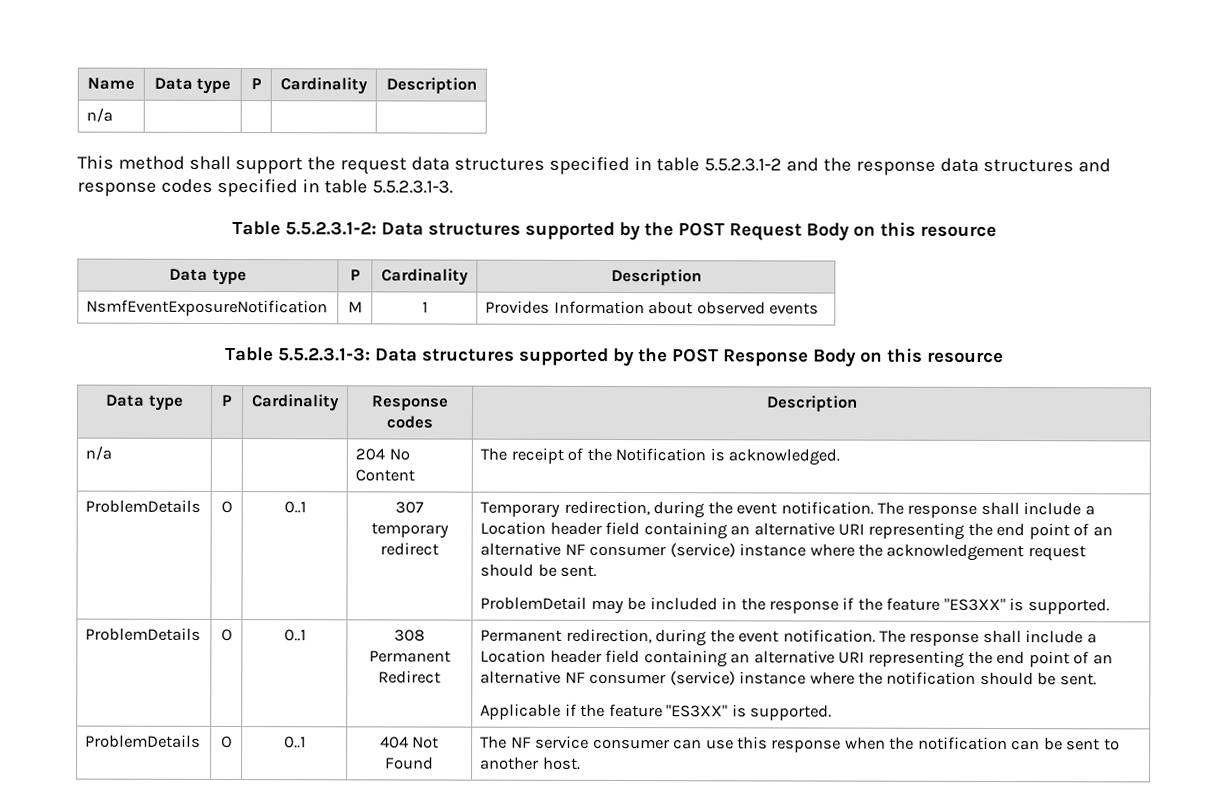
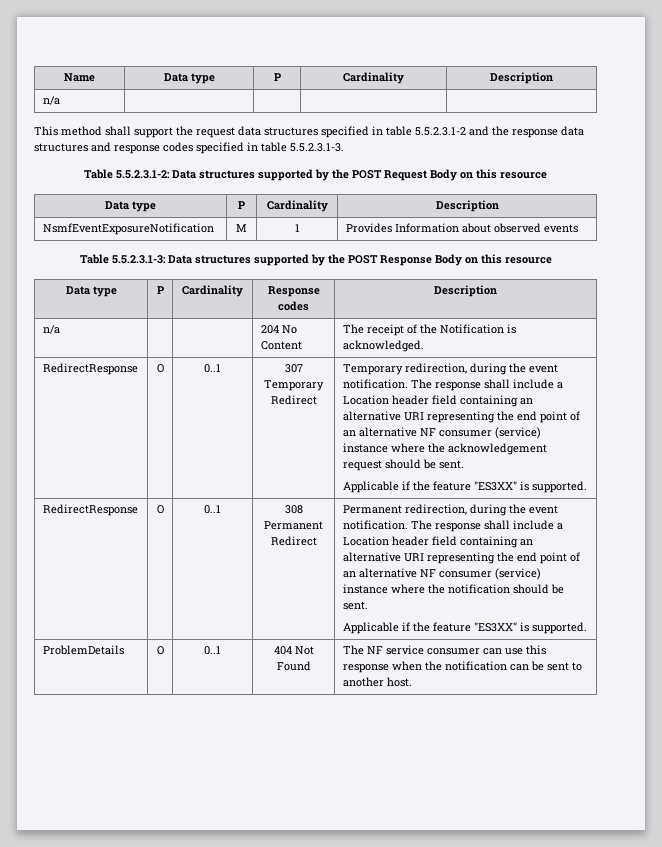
  n/a | | | 204 No Content | The receipt of the Notification is acknowledged.
- ProblemDetails
+ RedirectResponse
- 307 temporary redirect
+ 307 Temporary Redirect
  The response shall include a Location header field containing an alternative URI representing the end point of an alternative NF consumer (service) instance where the acknowledgement request should be sent.
- ProblemDetail may be included in the response if the feature "ES3XX" is supported.
- ProblemDetails
+ Applicable if the feature "ES3XX" is supported.
+ RedirectResponse

